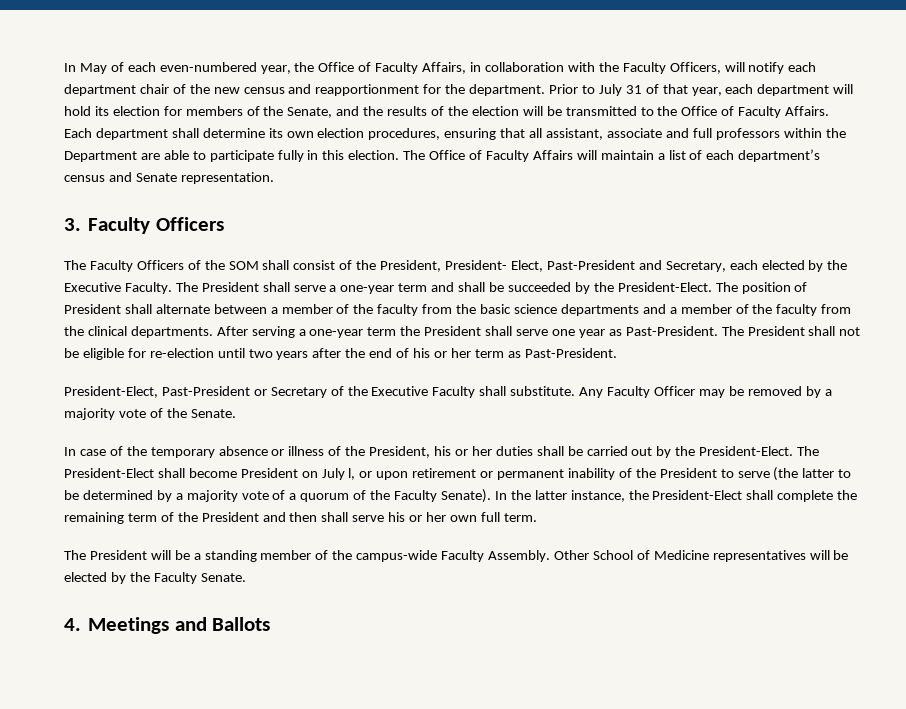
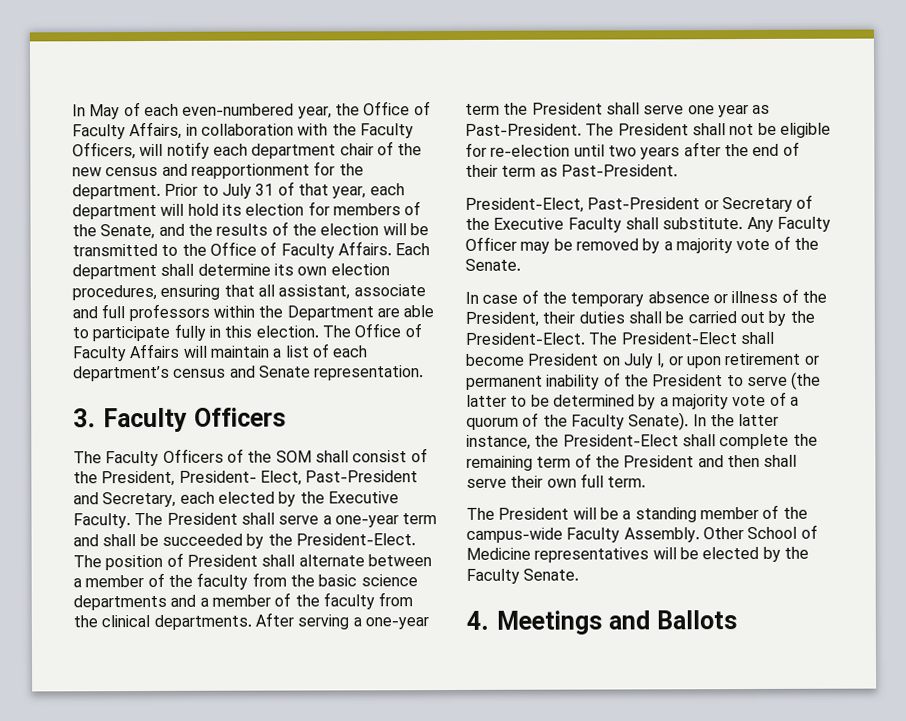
- The President shall not be eligible for re-election until two years after the end of his or her term as Past-President.
+ The President shall not be eligible for re-election until two years after the end of their term as Past-President.
- In case of the temporary absence or illness of the President, his or her duties shall be carried out by the President-Elect.
+ In case of the temporary absence or illness of the President, their duties shall be carried out by the President-Elect.
- In the latter instance, the President-Elect shall complete the remaining term of the President and then shall serve his or her own full term.
+ In the latter instance, the President-Elect shall complete the remaining term of the President and then shall serve their own full term.

